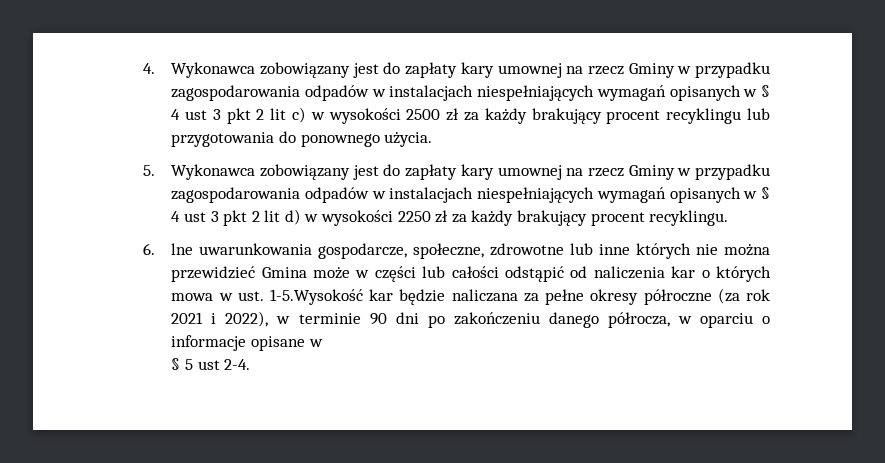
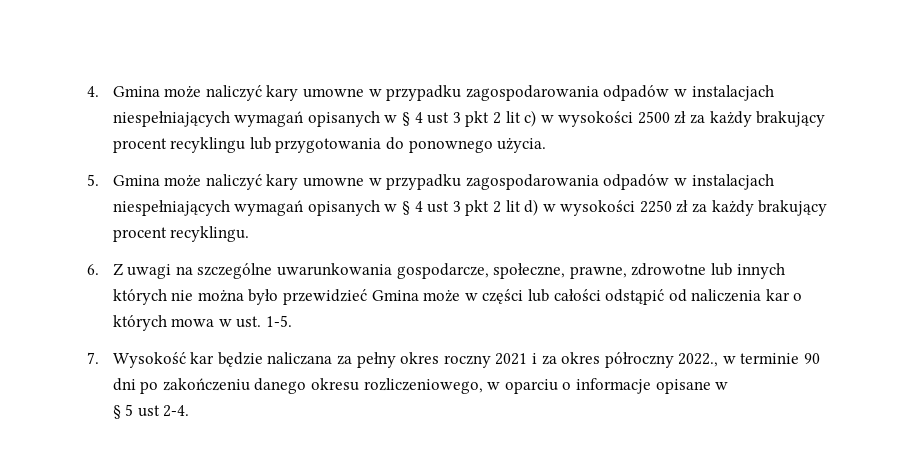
- 4. Wykonawca zobowiązany jest do zapłaty kary umownej na rzecz Gminy w przypadku zagospodarowania odpadów w instalacjach niespełniających wymagań opisanych w § 4 ust 3 pkt 2 lit c) w wysokości 2500 zł za każdy brakujący procent recyklingu lub przygotowania do ponownego użycia.
+ 4. Gmina może naliczyć kary umowne w przypadku zagospodarowania odpadów w instalacjach niespełniających wymagań opisanych w § 4 ust 3 pkt 2 lit c) w wysokości 2500 zł za każdy brakujący procent recyklingu lub przygotowania do ponownego użycia.
- 5. Wykonawca zobowiązany jest do zapłaty kary umownej na rzecz Gminy w przypadku zagospodarowania odpadów w instalacjach niespełniających wymagań opisanych w § 4 ust 3 pkt 2 lit d) w wysokości 2250 zł za każdy brakujący procent recyklingu.
+ 5. Gmina może naliczyć kary umowne w przypadku zagospodarowania odpadów w instalacjach niespełniających wymagań opisanych w § 4 ust 3 pkt 2 lit d) w wysokości 2250 zł za każdy brakujący procent recyklingu.
- 6. lne uwarunkowania gospodarcze, społeczne, zdrowotne lub inne których nie można przewidzieć Gmina może w części lub całości odstąpić od naliczenia kar o których mowa w ust. 1-5.Wysokość kar będzie naliczana za pełne okresy półroczne (za rok 2021 i 2022), w terminie 90 dni po zakończeniu danego półrocza, w oparciu o informacje opisane w
+ 6. Z uwagi na szczególne uwarunkowania gospodarcze, społeczne, prawne, zdrowotne lub innych których nie można było przewidzieć Gmina może w części lub całości odstąpić od naliczenia kar o których mowa w ust. 1-5.
+ 7. Wysokość kar będzie naliczana za pełny okres roczny 2021 i za okres półroczny 2022., w terminie 90 dni po zakończeniu danego okresu rozliczeniowego, w oparciu o informacje opisane w

